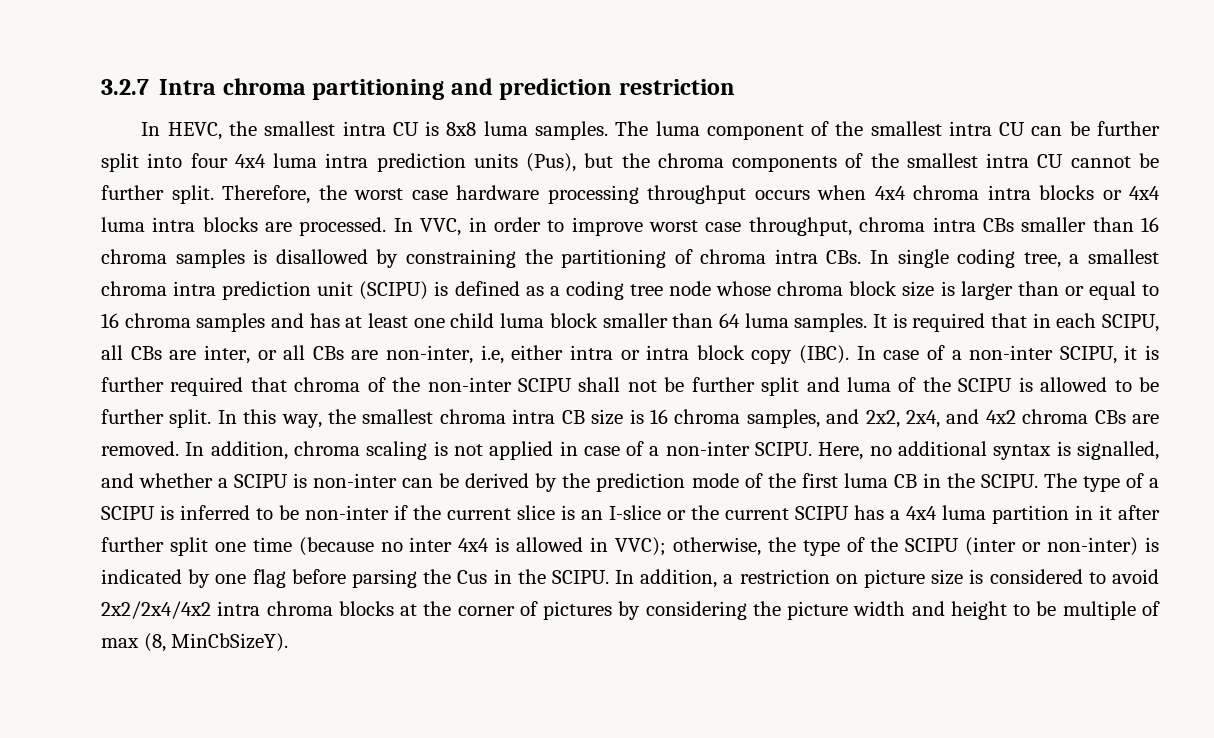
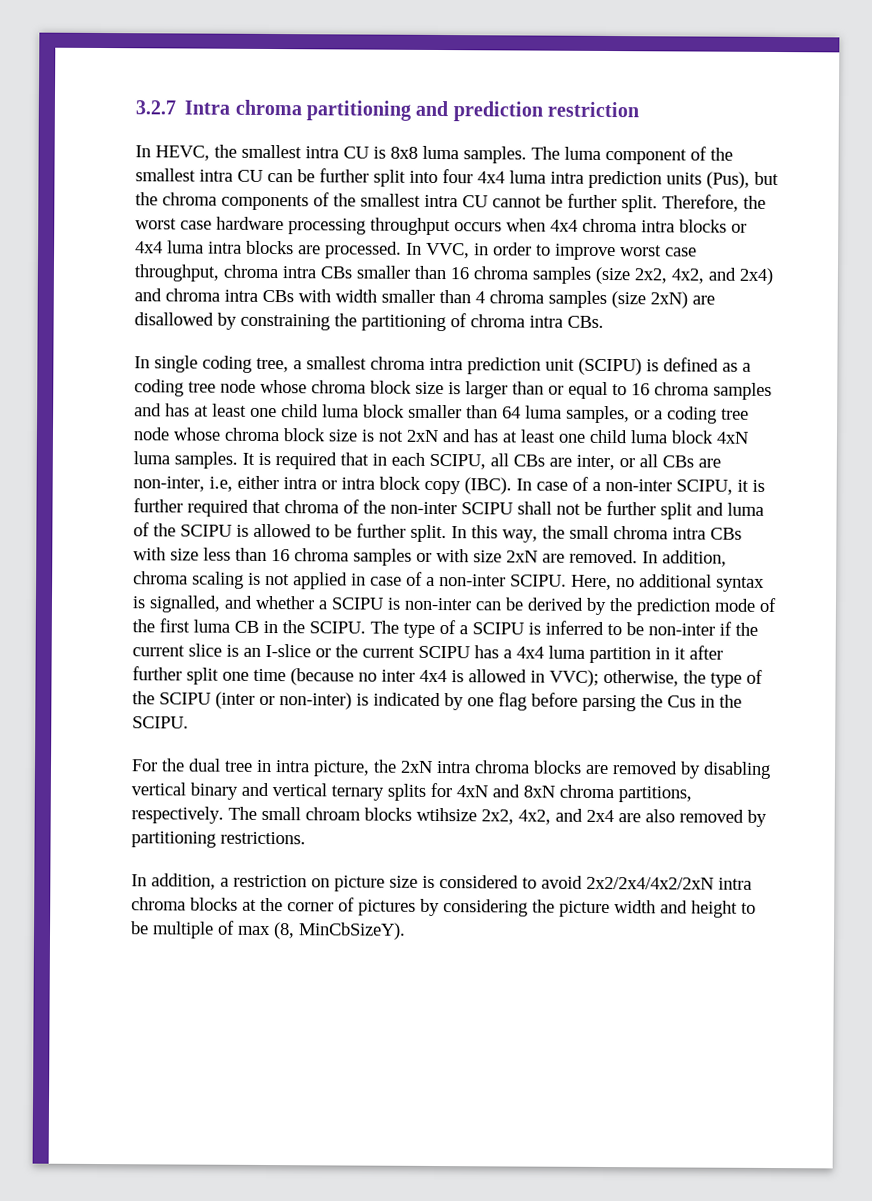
- In VVC, in order to improve worst case throughput, chroma intra CBs smaller than 16 chroma samples is disallowed by constraining the partitioning of chroma intra CBs. In single coding tree, a smallest chroma intra prediction unit (SCIPU) is defined as a coding tree node whose chroma block size is larger than or equal to 16 chroma samples and has at least one child luma block smaller than 64 luma samples.
+ In VVC, in order to improve worst case throughput, chroma intra CBs smaller than 16 chroma samples (size 2x2, 4x2, and 2x4) and chroma intra CBs with width smaller than 4 chroma samples (size 2xN) are disallowed by constraining the partitioning of chroma intra CBs.
+ In single coding tree, a smallest chroma intra prediction unit (SCIPU) is defined as a coding tree node whose chroma block size is larger than or equal to 16 chroma samples and has at least one child luma block smaller than 64 luma samples, or a coding tree node whose chroma block size is not 2xN and has at least one child luma block 4xN luma samples.
- In this way, the smallest chroma intra CB size is 16 chroma samples, and 2x2, 2x4, and 4x2 chroma CBs are removed.
+ In this way, the small chroma intra CBs with size less than 16 chroma samples or with size 2xN are removed.
- otherwise, the type of the SCIPU (inter or non-inter) is indicated by one flag before parsing the Cus in the SCIPU. In addition, a restriction on picture size is considered to avoid 2x2/2x4/4x2 intra chroma blocks at the corner of pictures by considering the picture width and height to be multiple of max (8, MinCbSizeY).
+ otherwise, the type of the SCIPU (inter or non-inter) is indicated by one flag before parsing the Cus in the SCIPU.
+ For the dual tree in intra picture, the 2xN intra chroma blocks are removed by disabling vertical binary and vertical ternary splits for 4xN and 8xN chroma partitions, respectively. The small chroam blocks wtihsize 2x2, 4x2, and 2x4 are also removed by partitioning restrictions.
+ In addition, a restriction on picture size is considered to avoid 2x2/2x4/4x2/2xN intra chroma blocks at the corner of pictures by considering the picture width and height to be multiple of max (8, MinCbSizeY).

